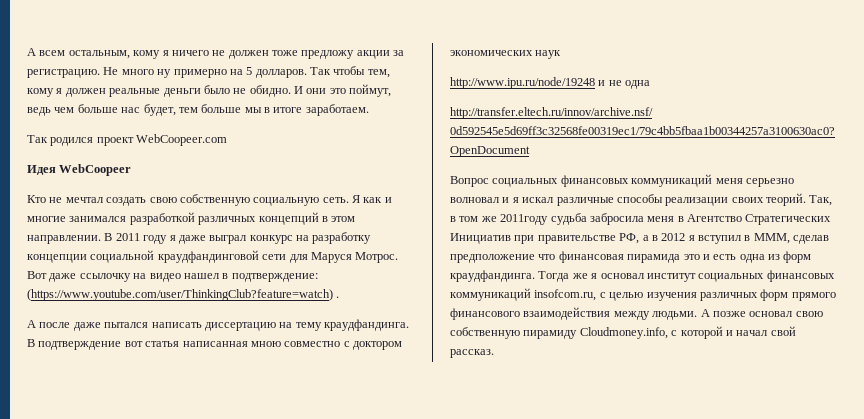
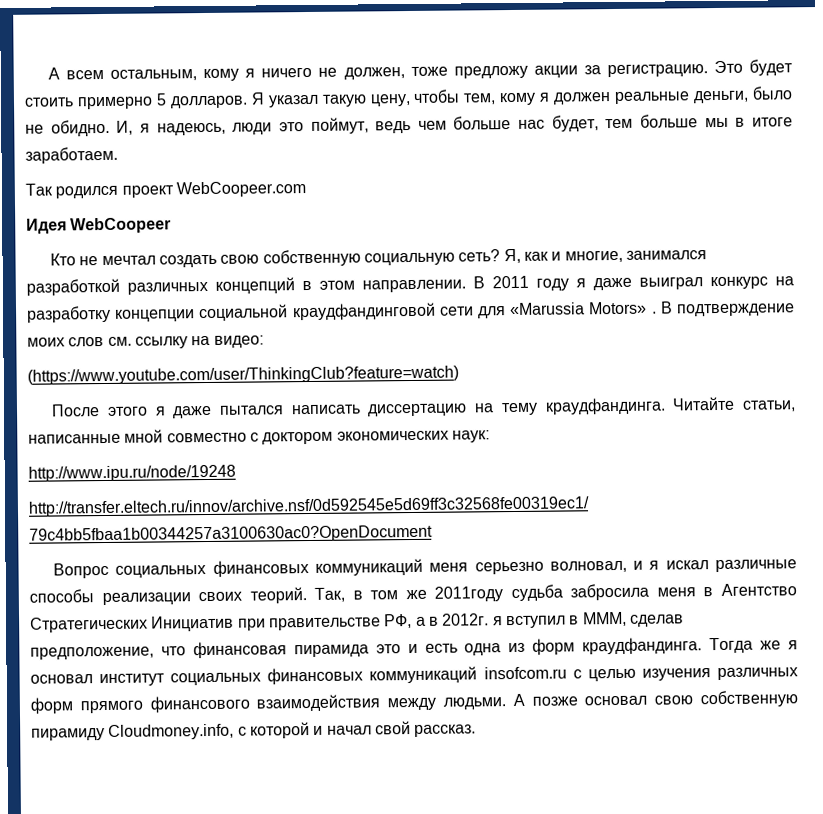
- А всем остальным, кому я ничего не должен тоже предложу акции за регистрацию.
+ А всем остальным, кому я ничего не должен, тоже предложу акции за регистрацию.
- Не много ну примерно на 5 долларов. Так чтобы тем, кому я должен реальные деньги было не обидно.
+ Это будет стоить примерно 5 долларов. Я указал такую цену, чтобы тем, кому я должен реальные деньги, было не обидно.
- И они это поймут, ведь чем больше нас будет, тем больше мы в итоге заработаем.
+ И, я надеюсь, люди это поймут, ведь чем больше нас будет, тем больше мы в итоге заработаем.
- Кто не мечтал создать свою собственную социальную сеть. Я как и многие занимался разработкой различных концепций в этом направлении.
+ Кто не мечтал создать свою собственную социальную сеть? Я, как и многие, занимался разработкой различных концепций в этом направлении.
- В 2011 году я даже выграл конкурс на разработку концепции социальной краудфандинговой сети для Маруся Мотрос. Вот даже ссылочку на видео нашел в подтверждение: (https://www.youtube.com/user/ThinkingClub?feature=watch) .
- А после даже пытался написать диссертацию на тему краудфандинга.
+ В 2011 году я даже выиграл конкурс на разработку концепции социальной краудфандинговой сети для «Marussia Motors» . В подтверждение моих слов см. ссылку на видео:
+ (https://www.youtube.com/user/ThinkingClub?feature=watch)
+ После этого я даже пытался написать диссертацию на тему краудфандинга.
- В подтверждение вот статья написанная мною совместно с доктором экономических наук
+ Читайте статьи, написанные мной совместно с доктором экономических наук:
- http://www.ipu.ru/node/19248 и не одна
+ http://www.ipu.ru/node/19248
- Вопрос социальных финансовых коммуникаций меня серьезно волновал и я искал различные способы реализации своих теорий.
+ Вопрос социальных финансовых коммуникаций меня серьезно волновал, и я искал различные способы реализации своих теорий.
- Так, в том же 2011году судьба забросила меня в Агентство Стратегических Инициатив при правительстве РФ, а в 2012 я вступил в МММ, сделав предположение что финансовая пирамида это и есть одна из форм краудфандинга.
+ Так, в том же 2011году судьба забросила меня в Агентство Стратегических Инициатив при правительстве РФ, а в 2012г. я вступил в МММ, сделав предположение, что финансовая пирамида это и есть одна из форм краудфандинга.
- Тогда же я основал институт социальных финансовых коммуникаций insofcom.ru, с целью изучения различных форм прямого финансового взаимодействия между людьми.
+ Тогда же я основал институт социальных финансовых коммуникаций insofcom.ru с целью изучения различных форм прямого финансового взаимодействия между людьми.

